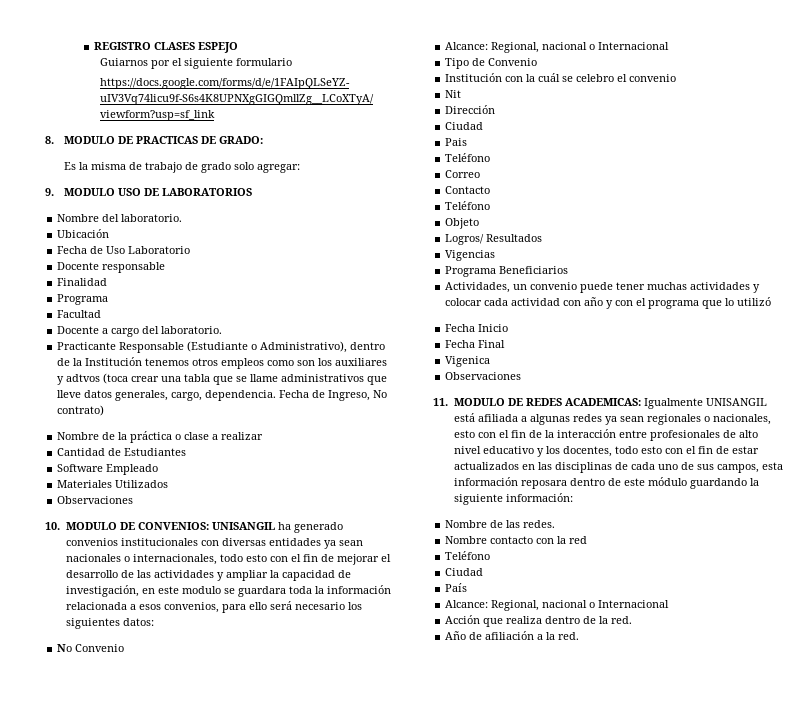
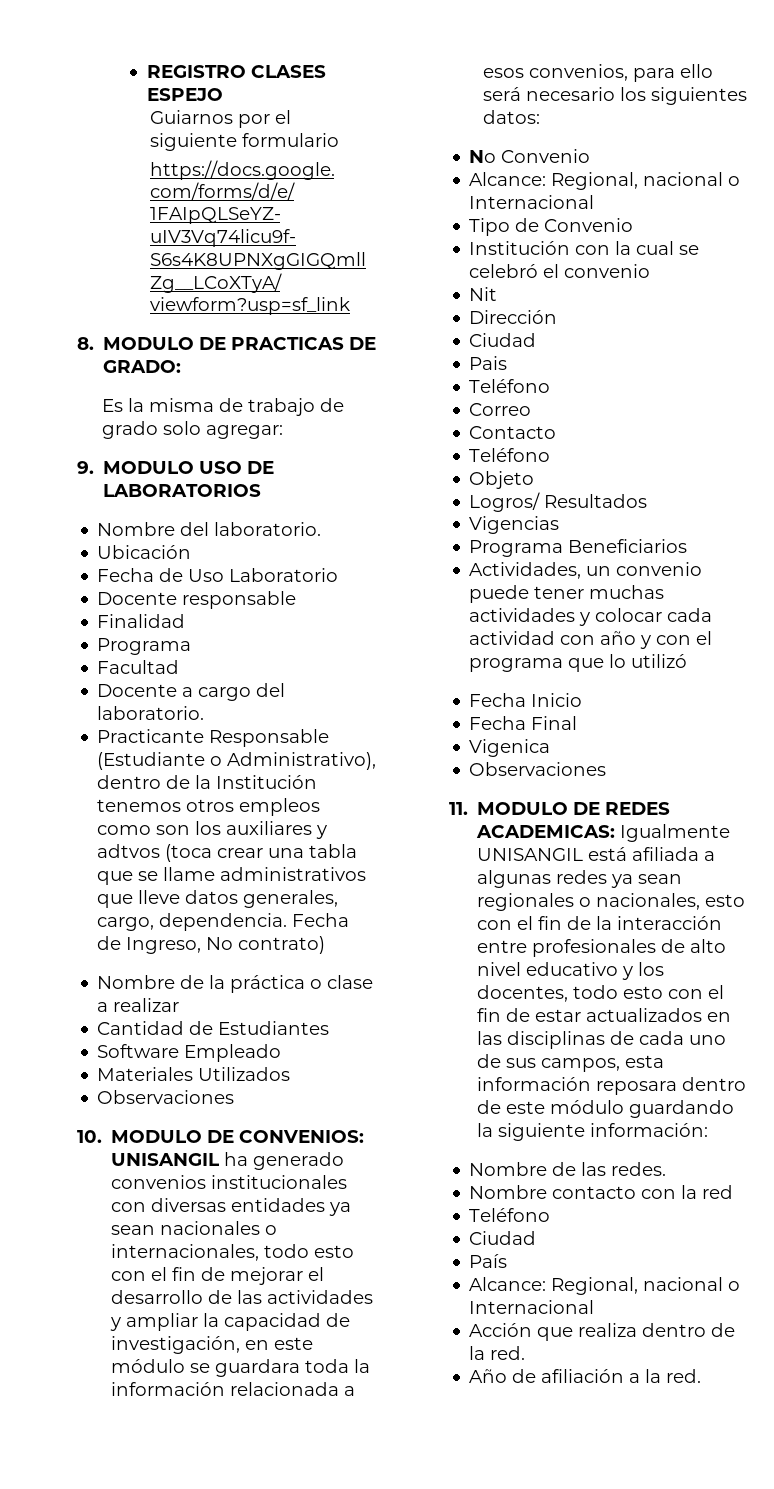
- 10. MODULO DE CONVENIOS: UNISANGIL ha generado convenios institucionales con diversas entidades ya sean nacionales o internacionales, todo esto con el fin de mejorar el desarrollo de las actividades y ampliar la capacidad de investigación, en este modulo se guardara toda la información relacionada a esos convenios, para ello será necesario los siguientes datos:
+ 10. MODULO DE CONVENIOS: UNISANGIL ha generado convenios institucionales con diversas entidades ya sean nacionales o internacionales, todo esto con el fin de mejorar el desarrollo de las actividades y ampliar la capacidad de investigación, en este módulo se guardara toda la información relacionada a esos convenios, para ello será necesario los siguientes datos:
- Institución con la cuál se celebro el convenio
+ Institución con la cual se celebró el convenio

